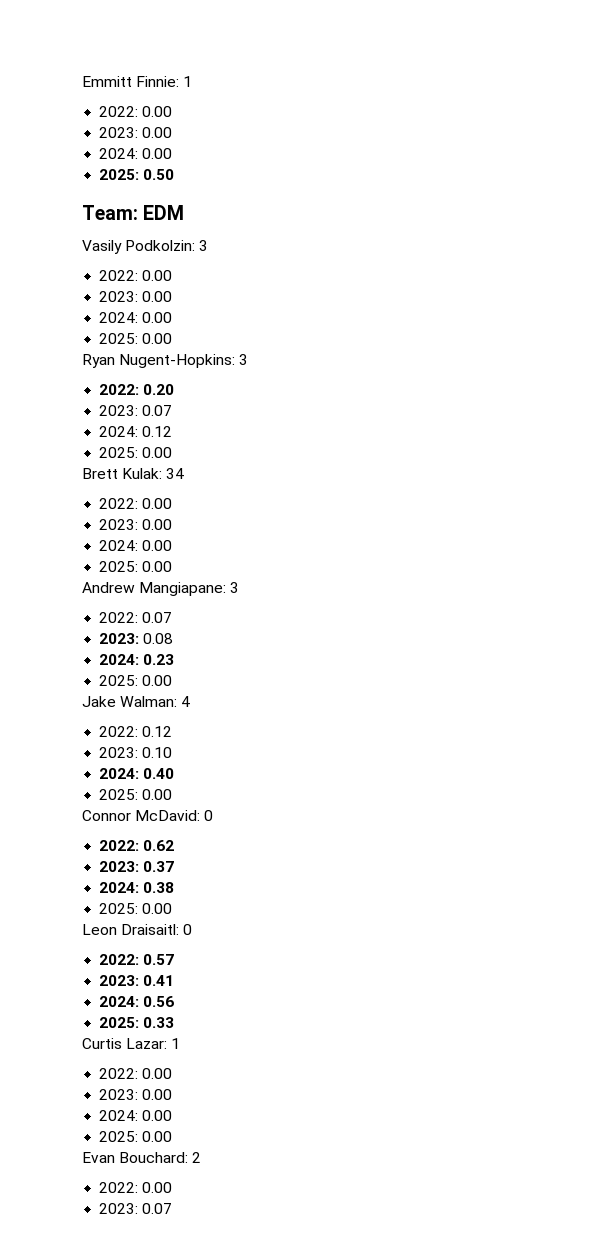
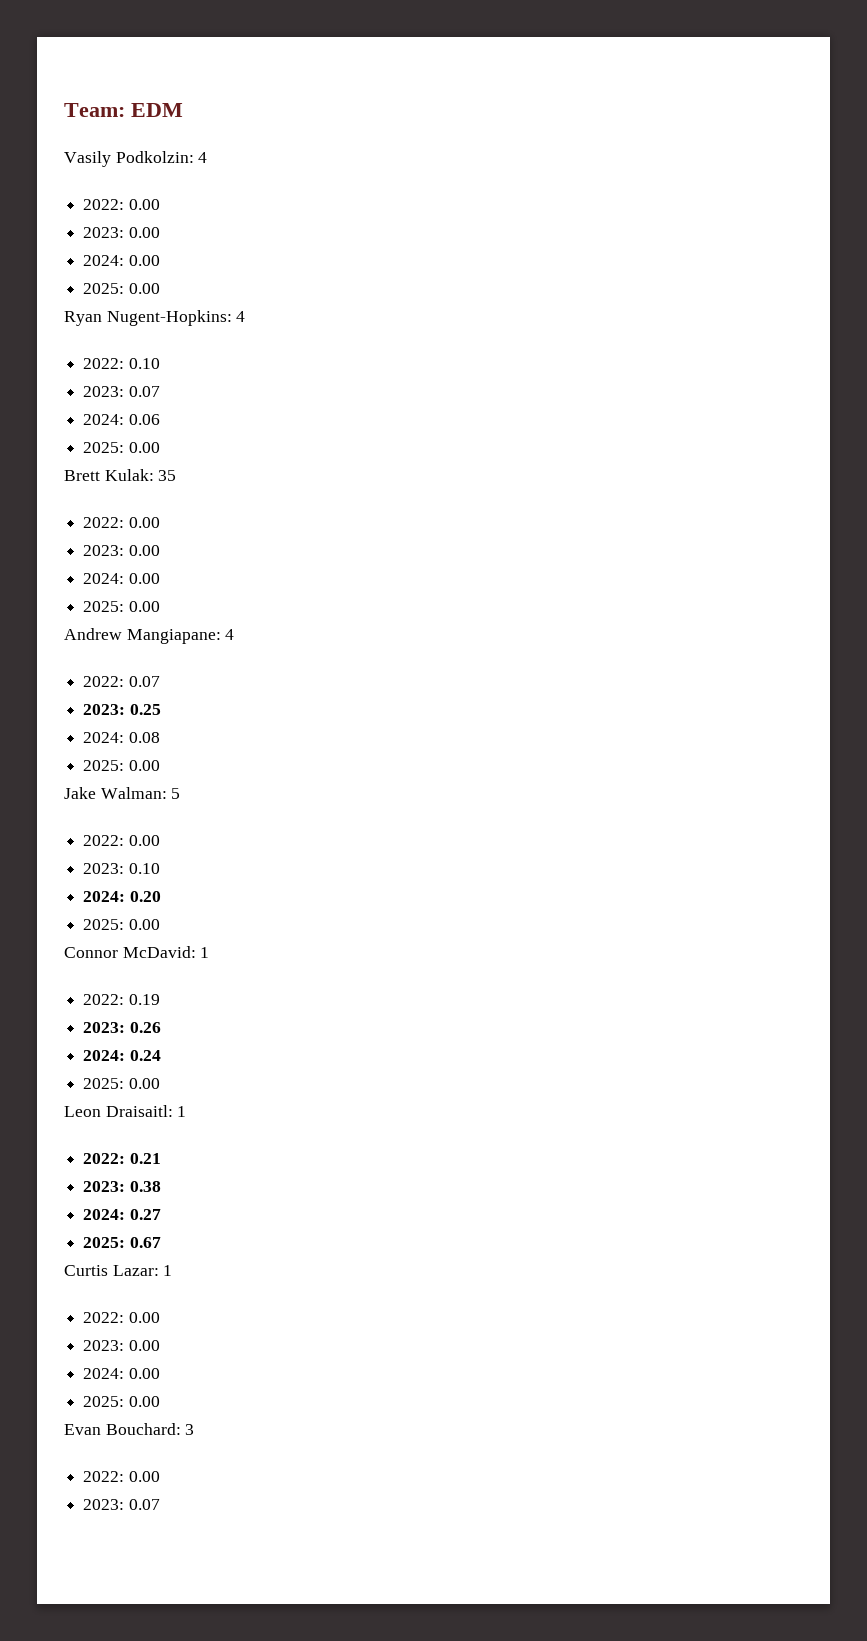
- Emmitt Finnie: 1
- 2022: 0.00
- 2023: 0.00
- 2024: 0.00
- 2025: 0.50
- Vasily Podkolzin: 3
+ Vasily Podkolzin: 4
- Ryan Nugent-Hopkins: 3
- 2022: 0.20
+ Ryan Nugent-Hopkins: 4
+ 2022: 0.10
- 2024: 0.12
+ 2024: 0.06
- Brett Kulak: 34
+ Brett Kulak: 35
- Andrew Mangiapane: 3
+ Andrew Mangiapane: 4
- 2023: 0.08
- 2024: 0.23
+ 2023: 0.25
+ 2024: 0.08
- Jake Walman: 4
- 2022: 0.12
+ Jake Walman: 5
+ 2022: 0.00
- 2024: 0.40
+ 2024: 0.20
- Connor McDavid: 0
- 2022: 0.62
- 2023: 0.37
- 2024: 0.38
+ Connor McDavid: 1
+ 2022: 0.19
+ 2023: 0.26
+ 2024: 0.24
- Leon Draisaitl: 0
- 2022: 0.57
- 2023: 0.41
- 2024: 0.56
- 2025: 0.33
+ Leon Draisaitl: 1
+ 2022: 0.21
+ 2023: 0.38
+ 2024: 0.27
+ 2025: 0.67
- Evan Bouchard: 2
+ Evan Bouchard: 3

